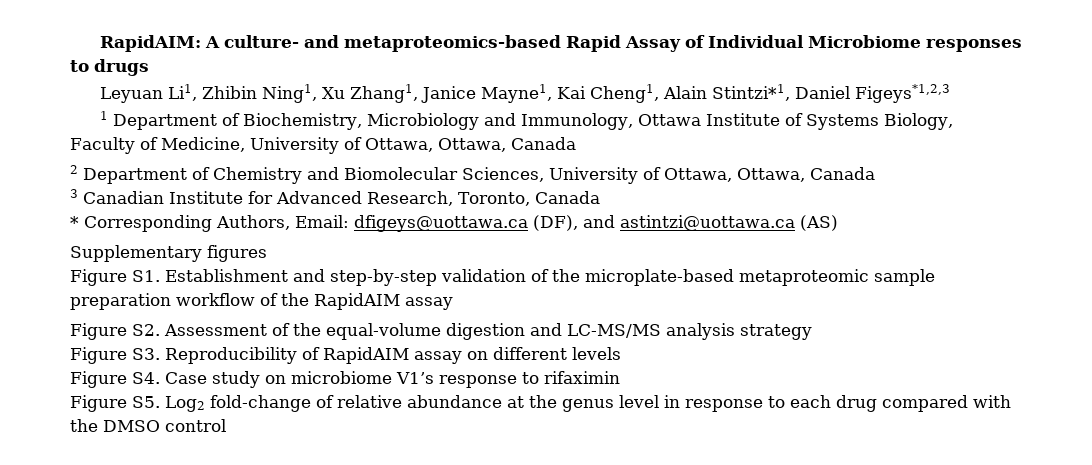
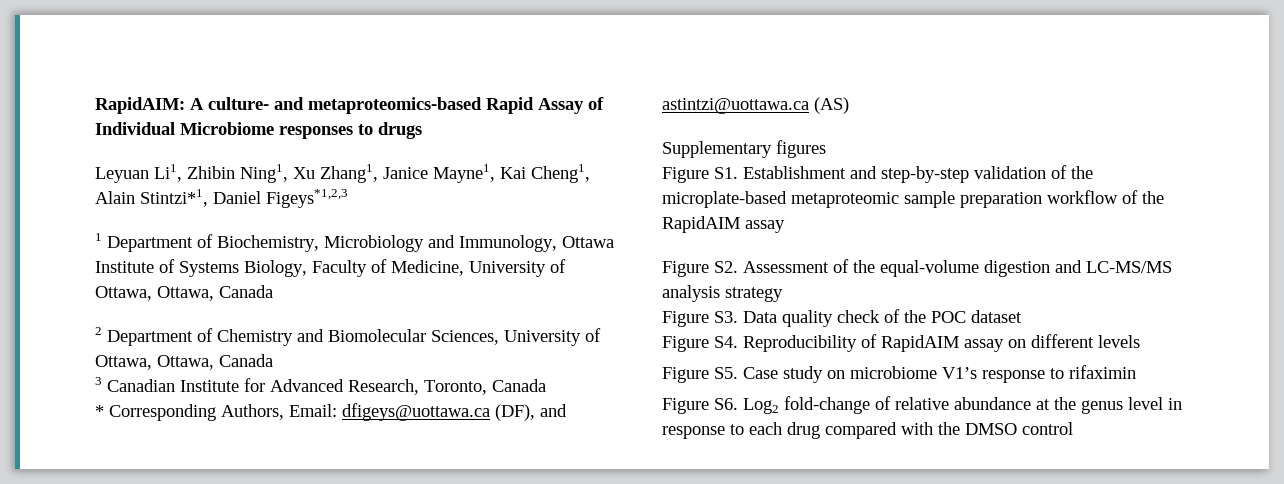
- Figure S3. Reproducibility of RapidAIM assay on different levels
+ Figure S3. Data quality check of the POC dataset
+ Figure S4. Reproducibility of RapidAIM assay on different levels
- Figure S4. Case study on microbiome V1’s response to rifaximin
+ Figure S5. Case study on microbiome V1’s response to rifaximin
- Figure S5. Log2 fold-change of relative abundance at the genus level in response to each drug compared with the DMSO control
+ Figure S6. Log2 fold-change of relative abundance at the genus level in response to each drug compared with the DMSO control

